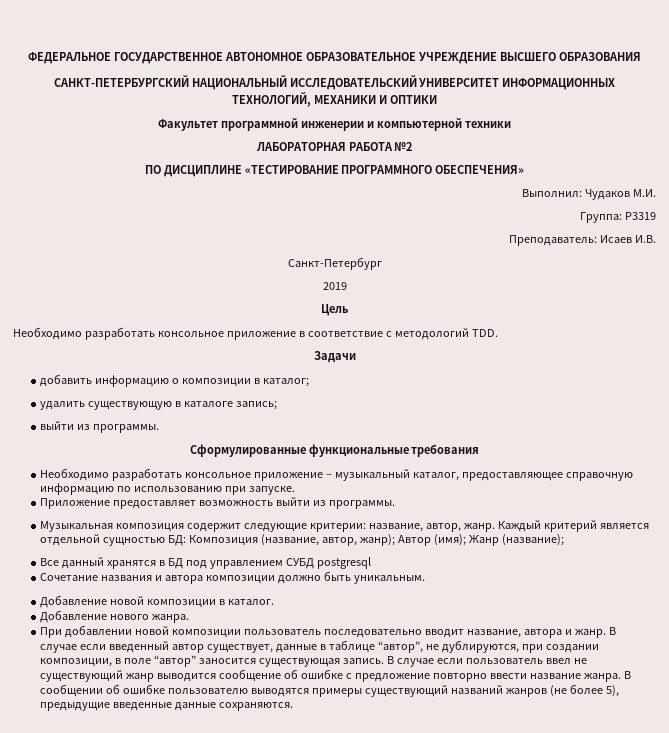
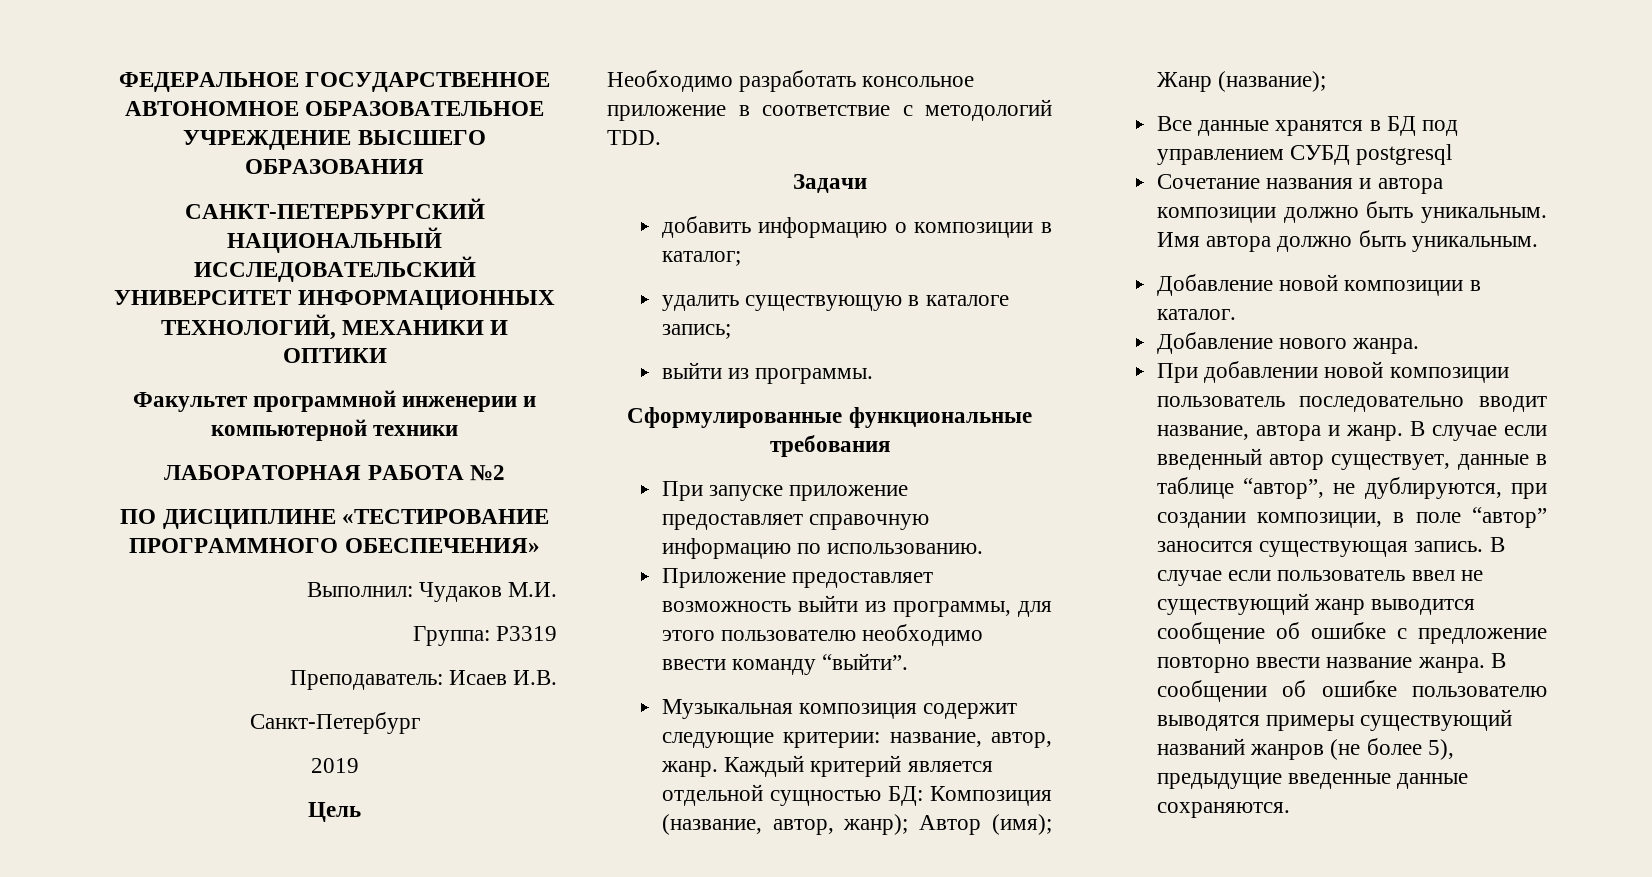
- Необходимо разработать консольное приложение – музыкальный каталог, предоставляющее справочную информацию по использованию при запуске.
+ При запуске приложение предоставляет справочную информацию по использованию.
- Приложение предоставляет возможность выйти из программы.
+ Приложение предоставляет возможность выйти из программы, для этого пользователю необходимо ввести команду “выйти”.
- Все данный хранятся в БД под управлением СУБД postgresql
+ Все данные хранятся в БД под управлением СУБД postgresql
+ Имя автора должно быть уникальным.

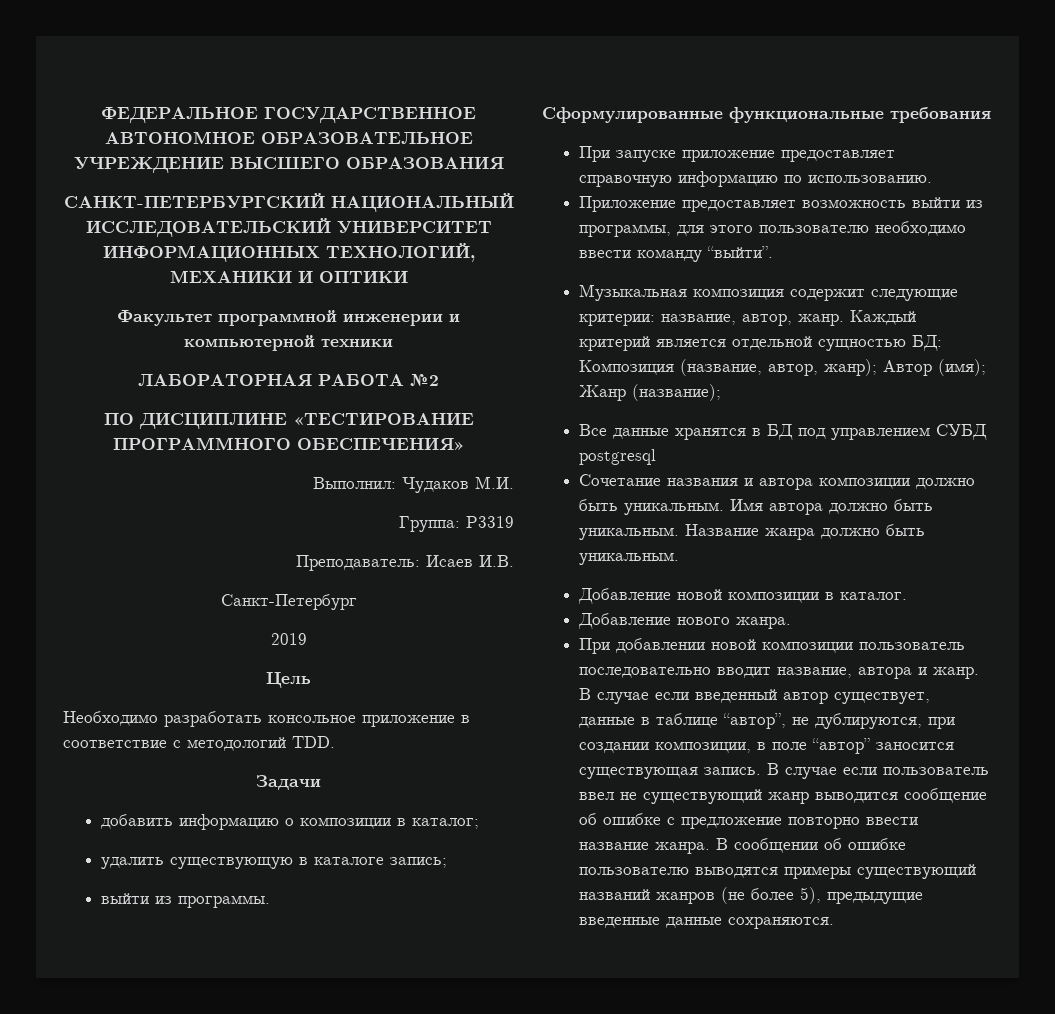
+ Название жанра должно быть уникальным.

